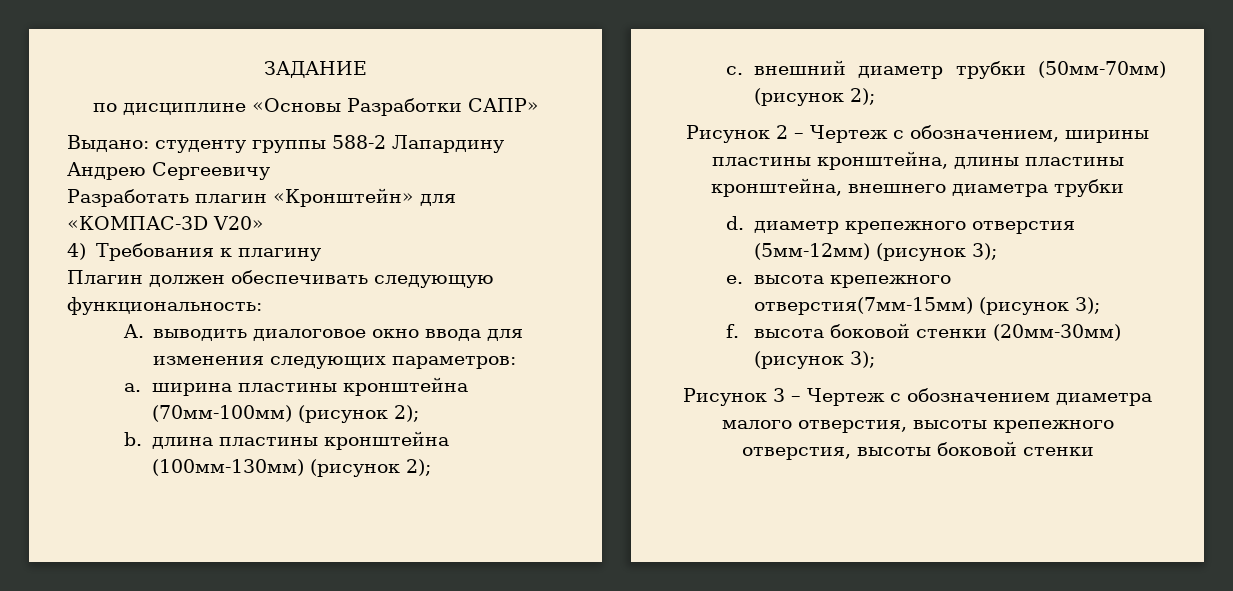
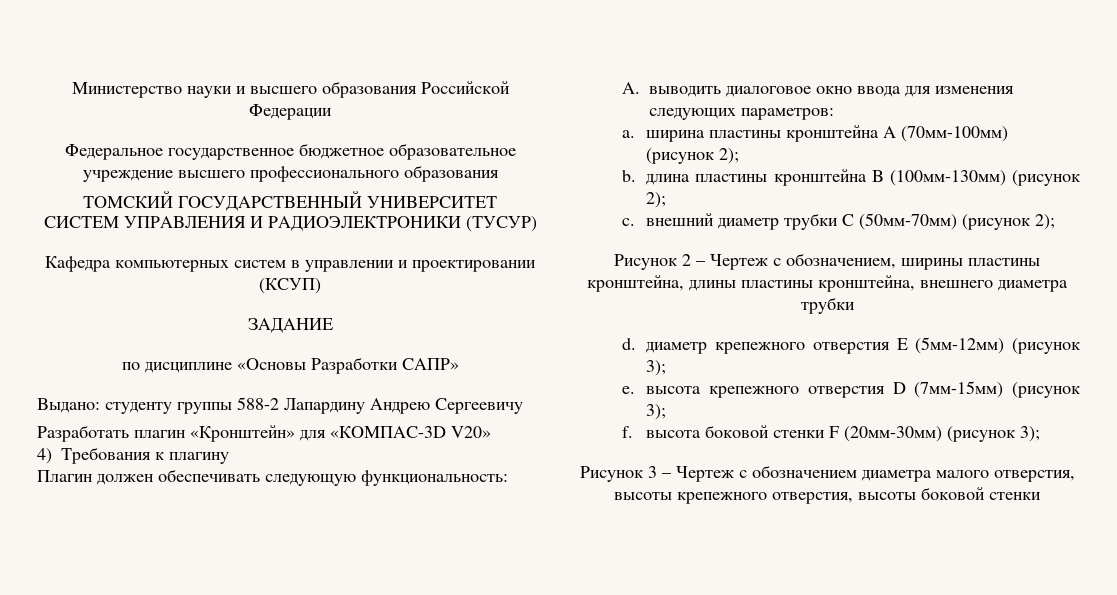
+ Министерство науки и высшего образования Российской Федерации
+ Федеральное государственное бюджетное образовательное учреждение высшего профессионального образования
+ ТОМСКИЙ ГОСУДАРСТВЕННЫЙ УНИВЕРСИТЕТ
+ СИСТЕМ УПРАВЛЕНИЯ И РАДИОЭЛЕКТРОНИКИ (ТУСУР)
+ Кафедра компьютерных систем в управлении и проектировании (КСУП)
- a. ширина пластины кронштейна (70мм-100мм) (рисунок 2);
+ a. ширина пластины кронштейна A (70мм-100мм) (рисунок 2);
- b. длина пластины кронштейна (100мм-130мм) (рисунок 2);
+ b. длина пластины кронштейна B (100мм-130мм) (рисунок 2);
- c. внешний диаметр трубки (50мм-70мм) (рисунок 2);
+ c. внешний диаметр трубки C (50мм-70мм) (рисунок 2);
- d. диаметр крепежного отверстия (5мм-12мм) (рисунок 3);
+ d. диаметр крепежного отверстия E (5мм-12мм) (рисунок 3);
- e. высота крепежного отверстия(7мм-15мм) (рисунок 3);
+ e. высота крепежного отверстия D (7мм-15мм) (рисунок 3);
- f. высота боковой стенки (20мм-30мм) (рисунок 3);
+ f. высота боковой стенки F (20мм-30мм) (рисунок 3);

